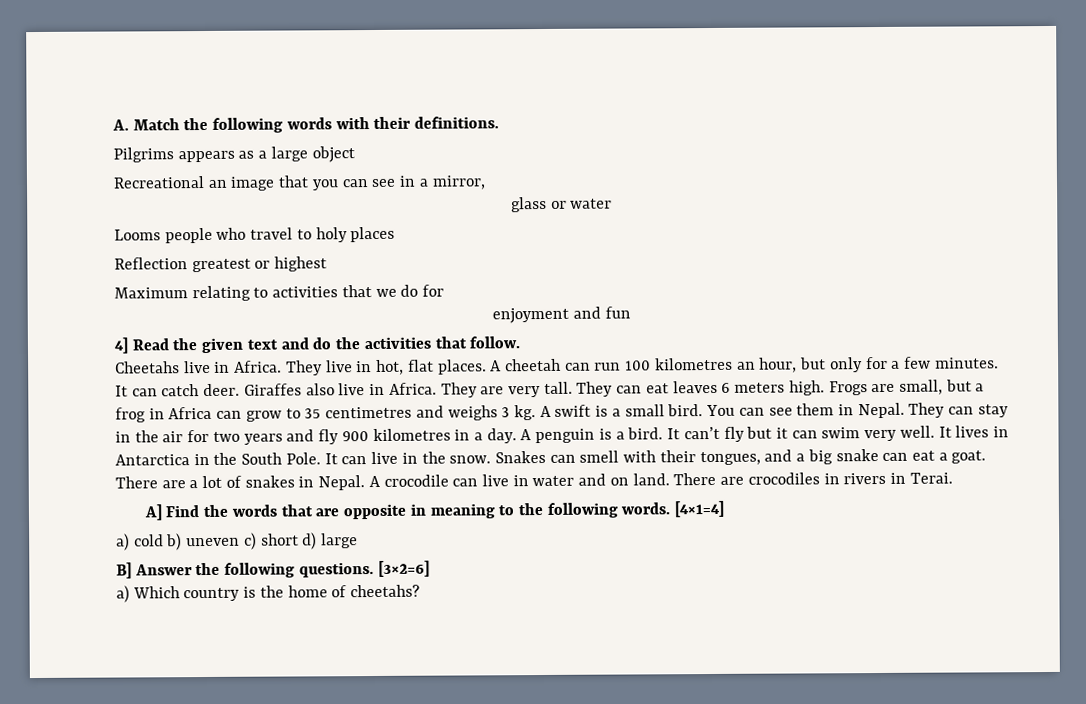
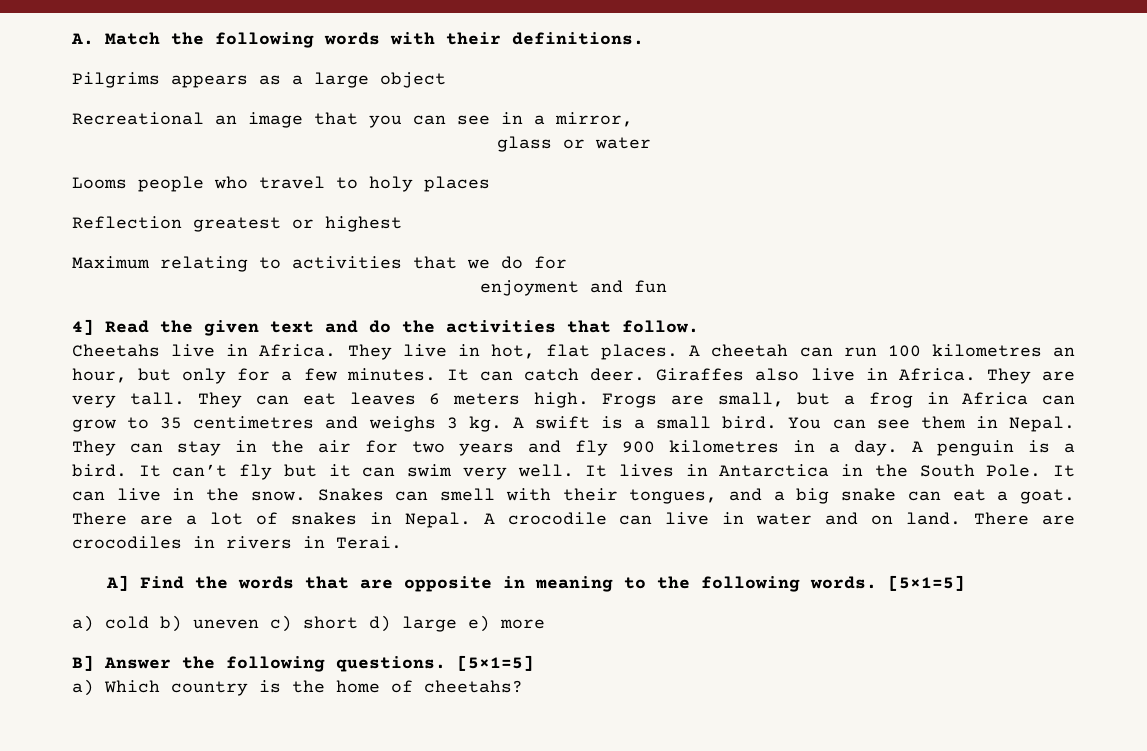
- A] Find the words that are opposite in meaning to the following words. [4×1=4]
+ A] Find the words that are opposite in meaning to the following words. [5×1=5]
- a) cold b) uneven c) short d) large
+ a) cold b) uneven c) short d) large e) more
- B] Answer the following questions. [3×2=6]
+ B] Answer the following questions. [5×1=5]

